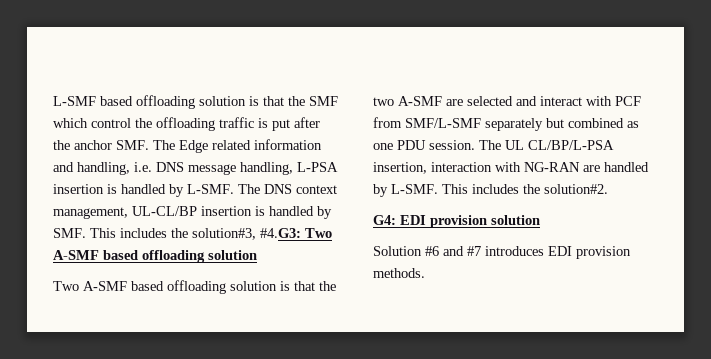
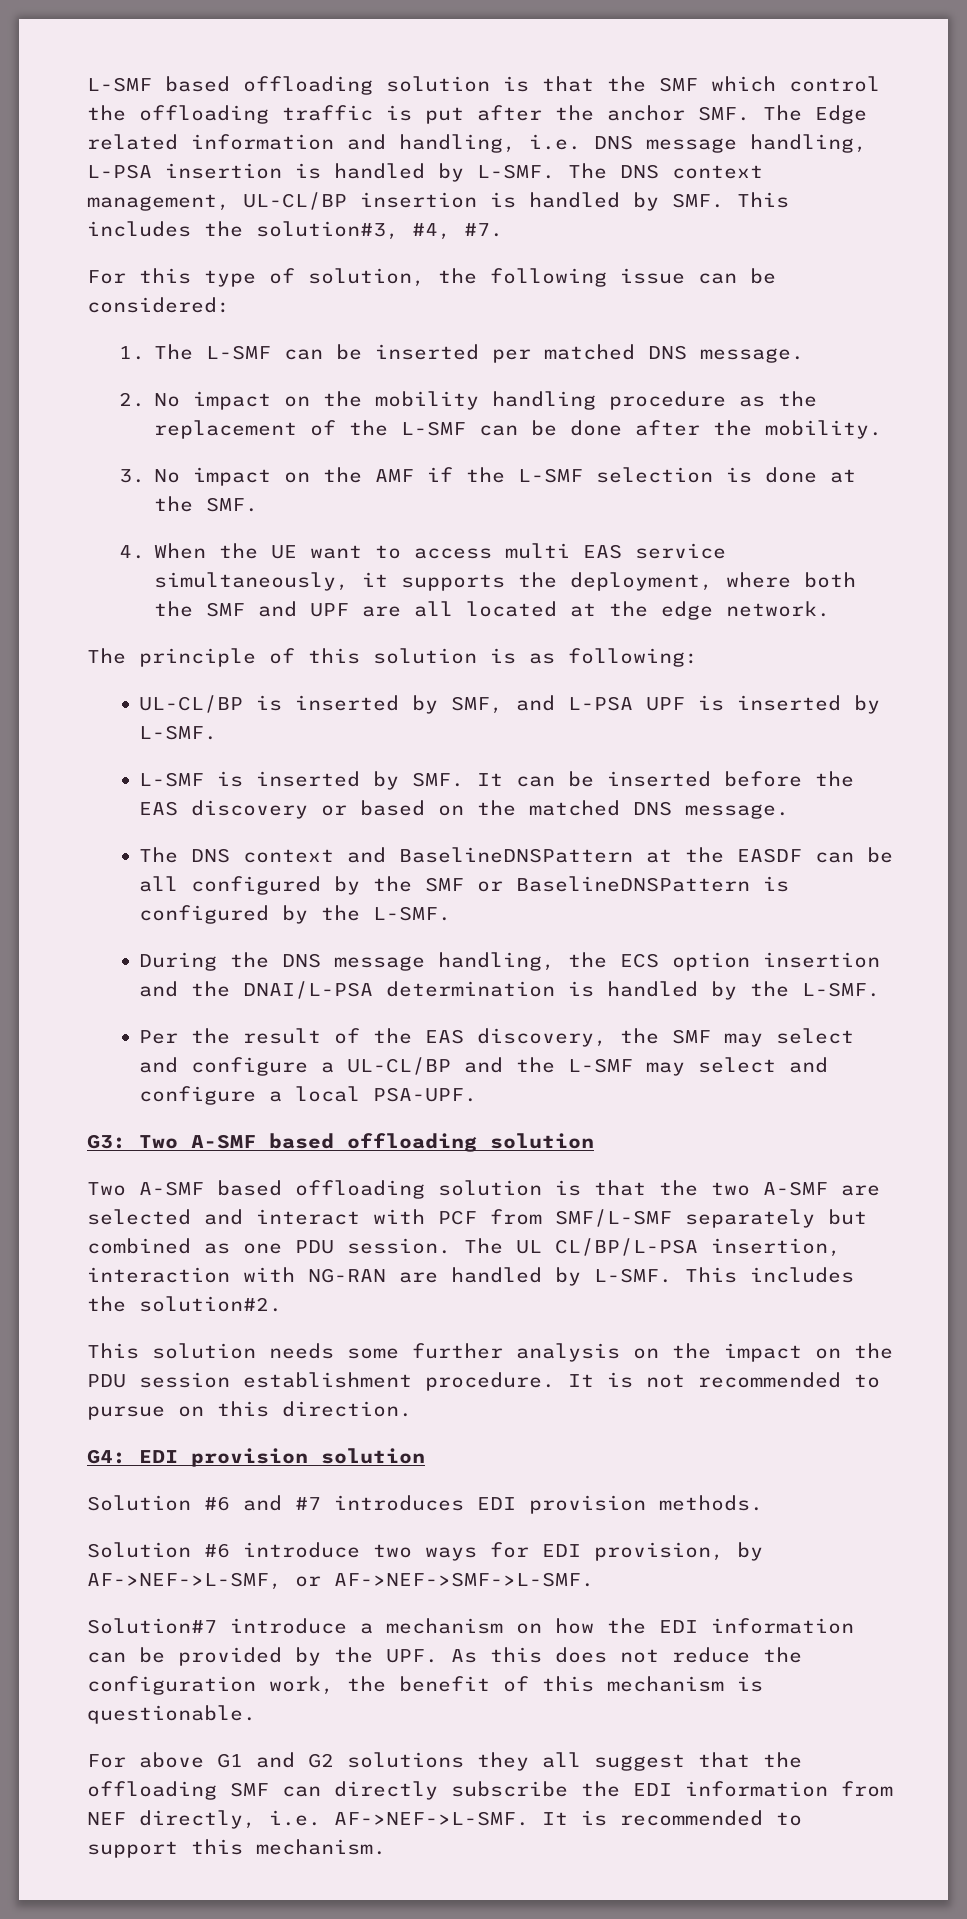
- The DNS context management, UL-CL/BP insertion is handled by SMF. This includes the solution#3, #4.G3: Two A-SMF based offloading solution
+ The DNS context management, UL-CL/BP insertion is handled by SMF. This includes the solution#3, #4, #7.
+ For this type of solution, the following issue can be considered:
+ 1. The L-SMF can be inserted per matched DNS message.
+ 2. No impact on the mobility handling procedure as the replacement of the L-SMF can be done after the mobility.
+ 3. No impact on the AMF if the L-SMF selection is done at the SMF.
+ 4. When the UE want to access multi EAS service simultaneously, it supports the deployment, where both the SMF and UPF are all located at the edge network.
+ The principle of this solution is as following:
+ UL-CL/BP is inserted by SMF, and L-PSA UPF is inserted by L-SMF.
+ L-SMF is inserted by SMF. It can be inserted before the EAS discovery or based on the matched DNS message.
+ The DNS context and BaselineDNSPattern at the EASDF can be all configured by the SMF or BaselineDNSPattern is configured by the L-SMF.
+ During the DNS message handling, the ECS option insertion and the DNAI/L-PSA determination is handled by the L-SMF.
+ Per the result of the EAS discovery, the SMF may select and configure a UL-CL/BP and the L-SMF may select and configure a local PSA-UPF.
+ G3: Two A-SMF based offloading solution
+ This solution needs some further analysis on the impact on the PDU session establishment procedure. It is not recommended to pursue on this direction.
+ Solution #6 introduce two ways for EDI provision, by AF->NEF->L-SMF, or AF->NEF->SMF->L-SMF.
+ Solution#7 introduce a mechanism on how the EDI information can be provided by the UPF. As this does not reduce the configuration work, the benefit of this mechanism is questionable.
+ For above G1 and G2 solutions they all suggest that the offloading SMF can directly subscribe the EDI information from NEF directly, i.e. AF->NEF->L-SMF. It is recommended to support this mechanism.

